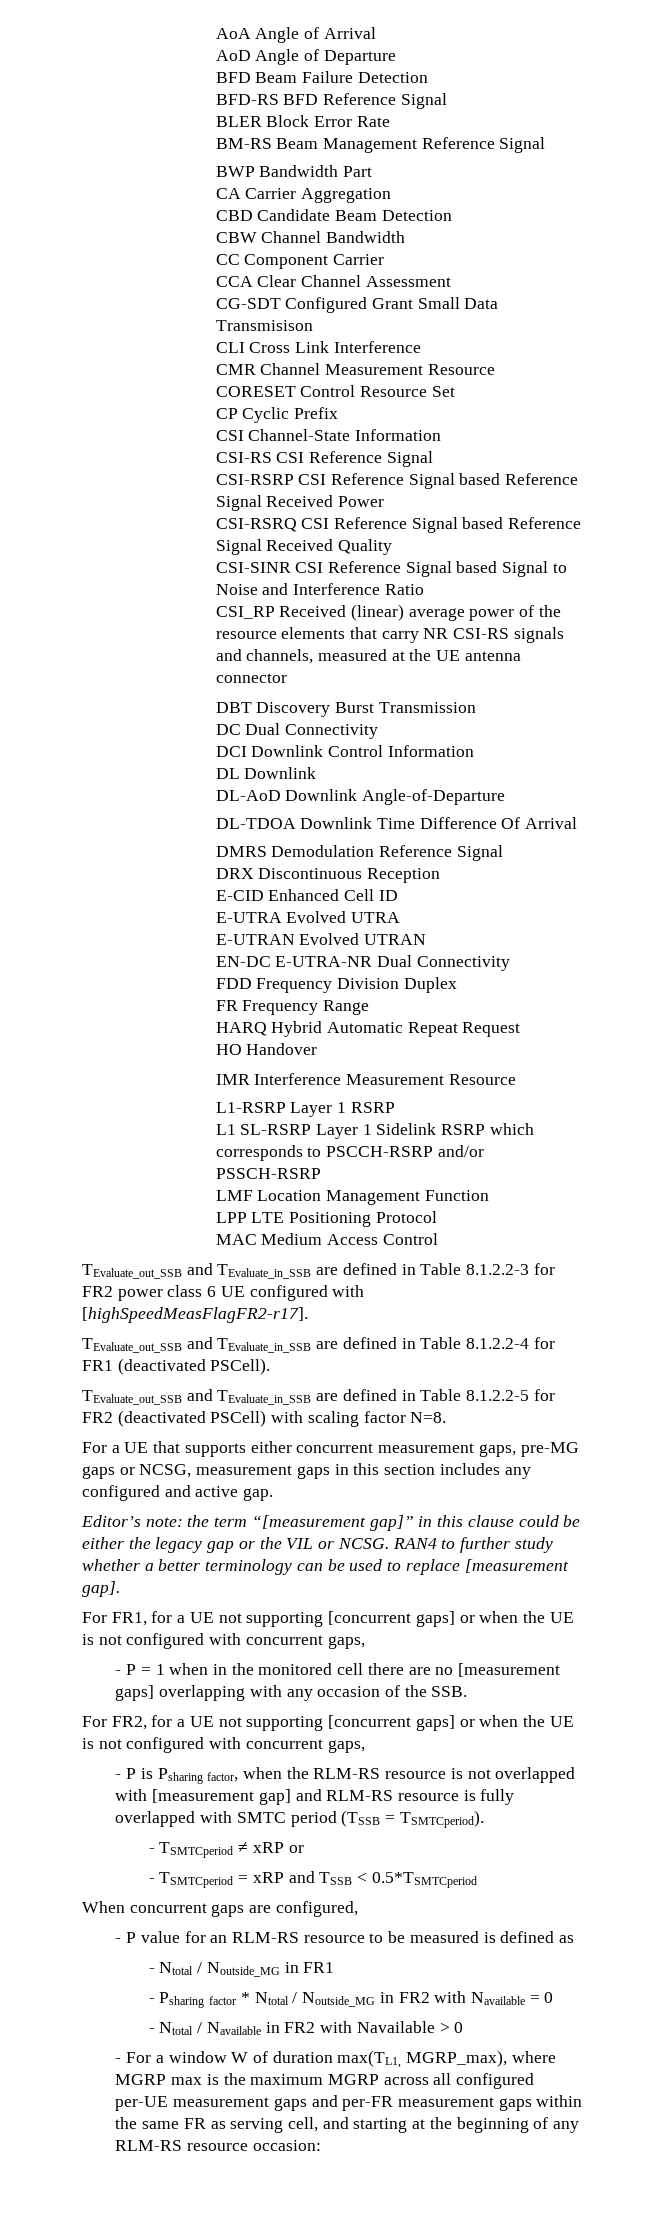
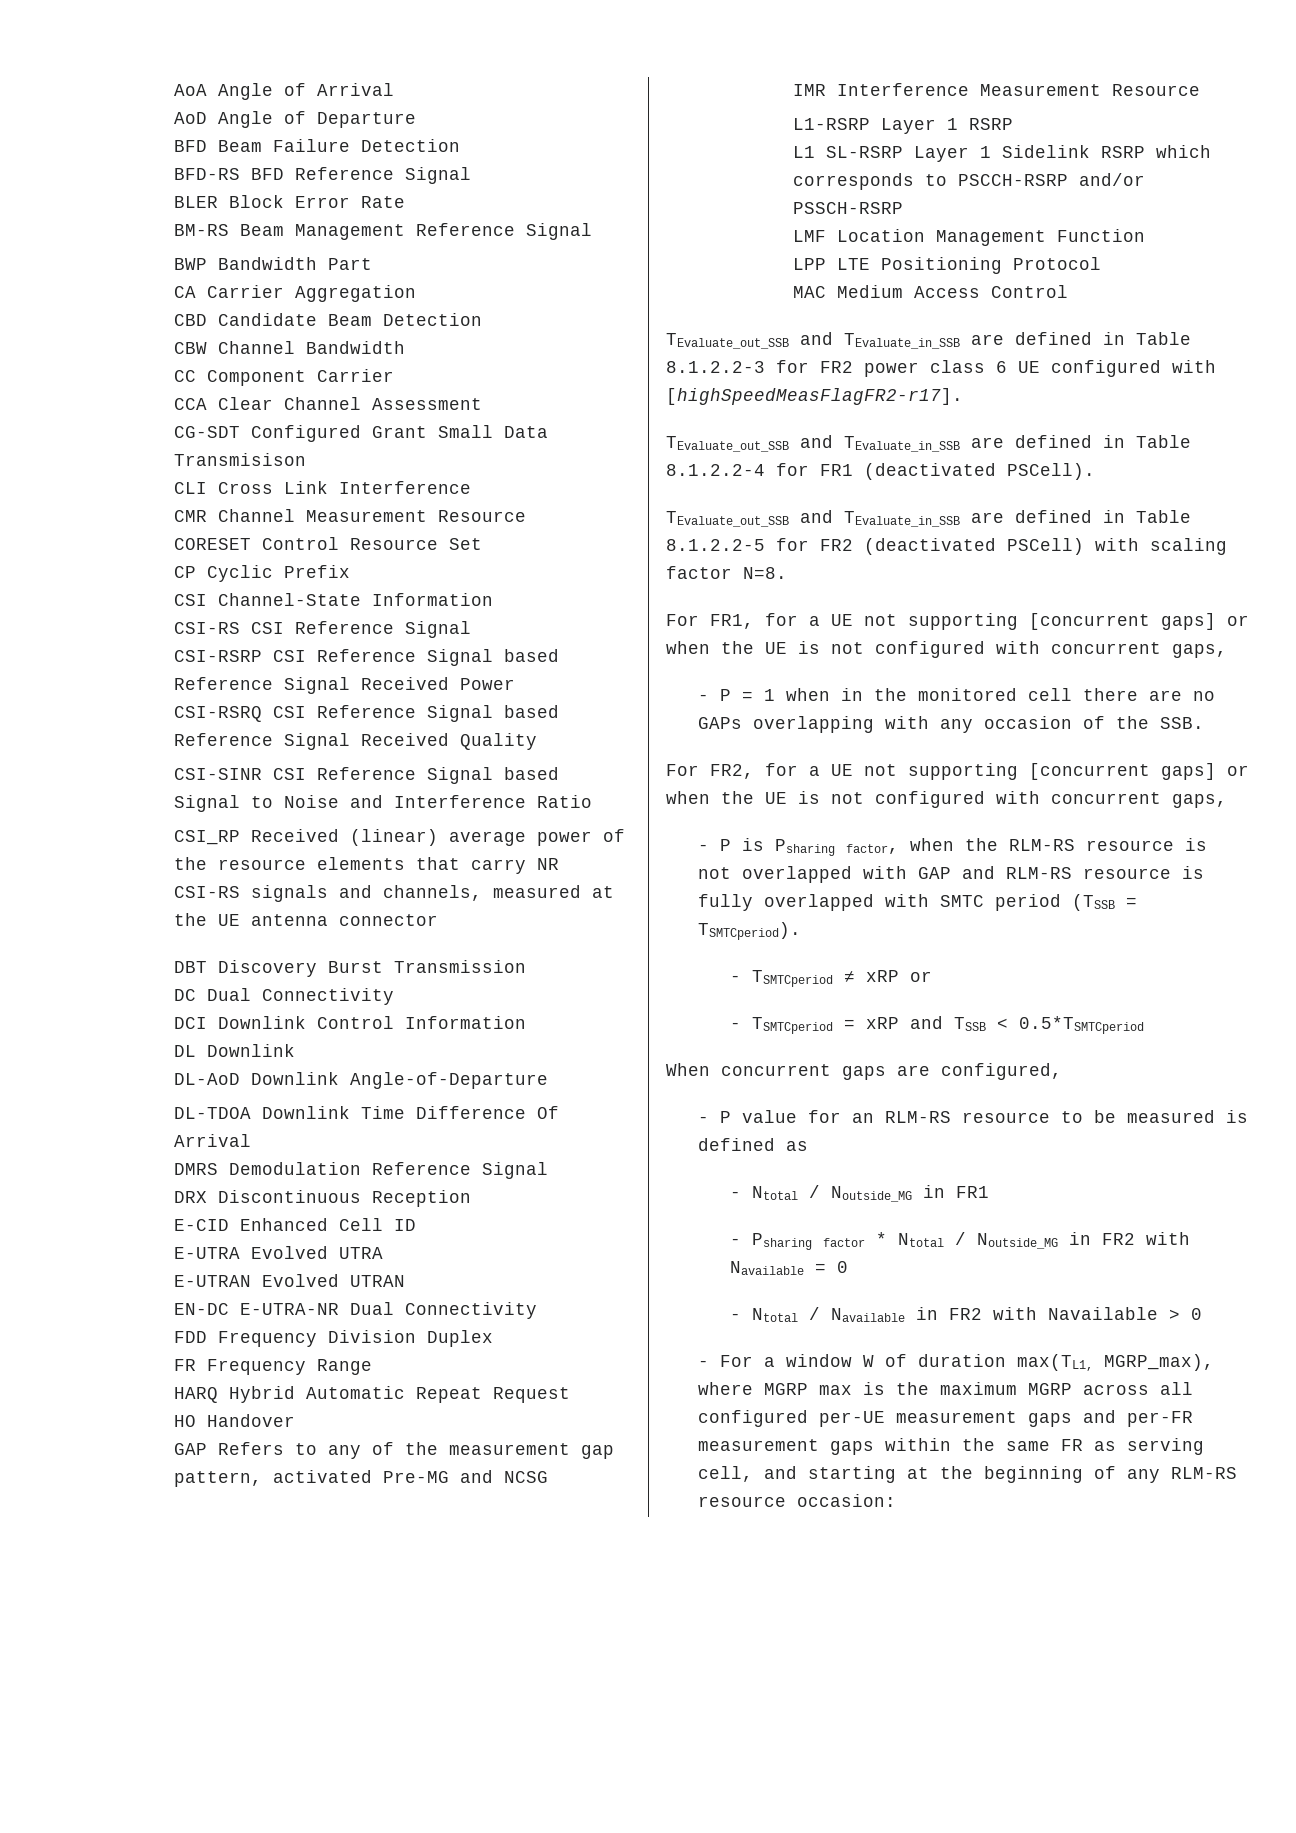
+ GAP Refers to any of the measurement gap pattern, activated Pre-MG and NCSG
- For a UE that supports either concurrent measurement gaps, pre-MG gaps or NCSG, measurement gaps in this section includes any configured and active gap.
- Editor’s note: the term “[measurement gap]” in this clause could be either the legacy gap or the VIL or NCSG. RAN4 to further study whether a better terminology can be used to replace [measurement gap].
- - P = 1 when in the monitored cell there are no [measurement gaps] overlapping with any occasion of the SSB.
+ - P = 1 when in the monitored cell there are no GAPs overlapping with any occasion of the SSB.
- - P is Psharing factor, when the RLM-RS resource is not overlapped with [measurement gap] and RLM-RS resource is fully overlapped with SMTC period (TSSB = TSMTCperiod).
+ - P is Psharing factor, when the RLM-RS resource is not overlapped with GAP and RLM-RS resource is fully overlapped with SMTC period (TSSB = TSMTCperiod).

